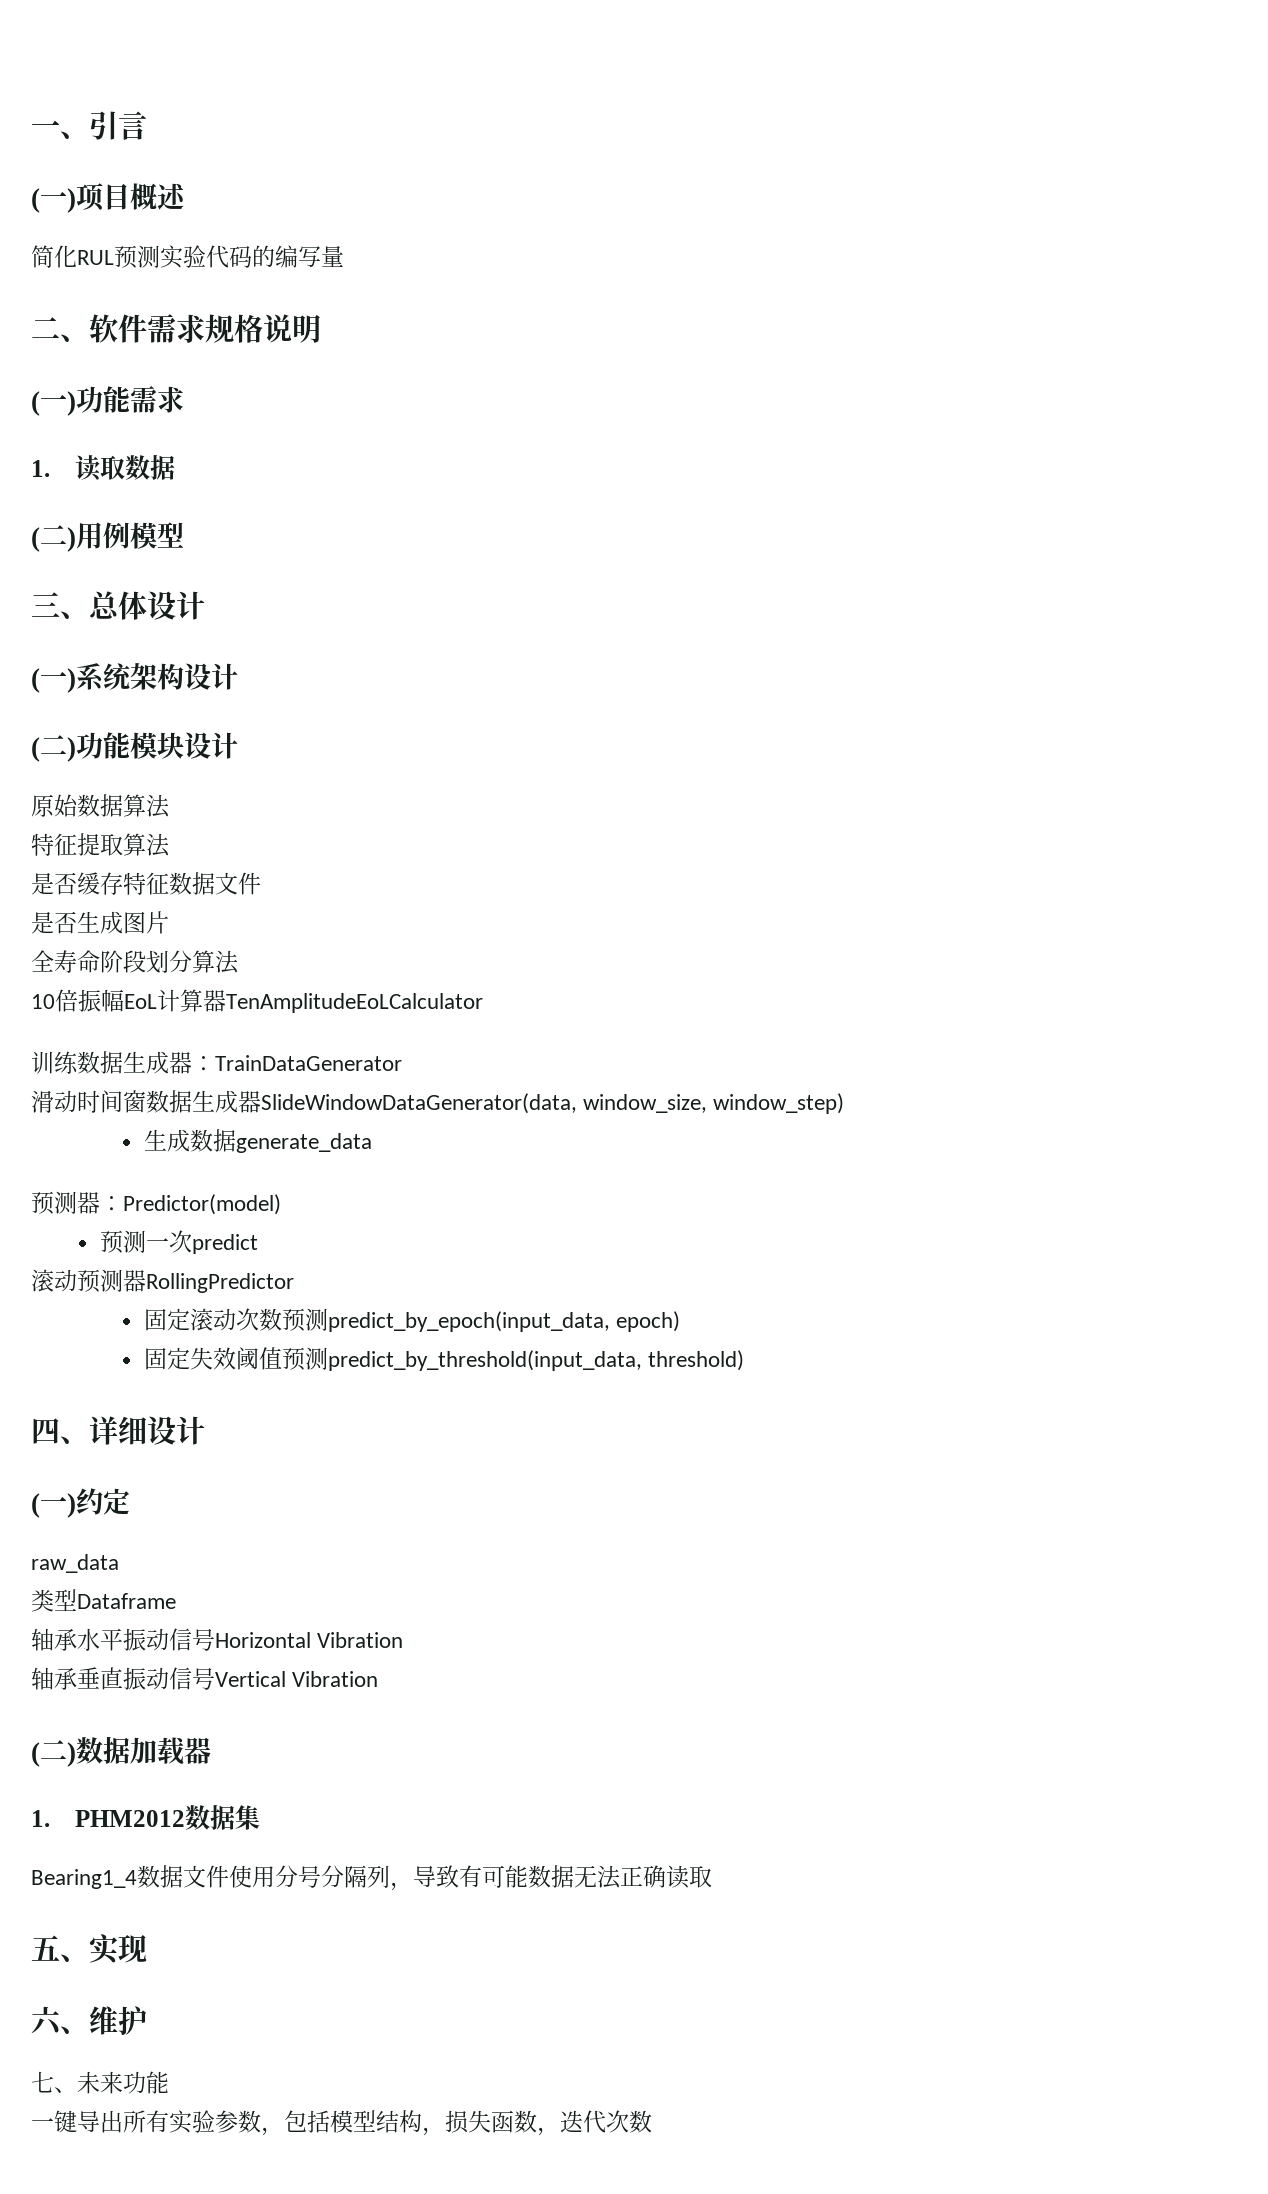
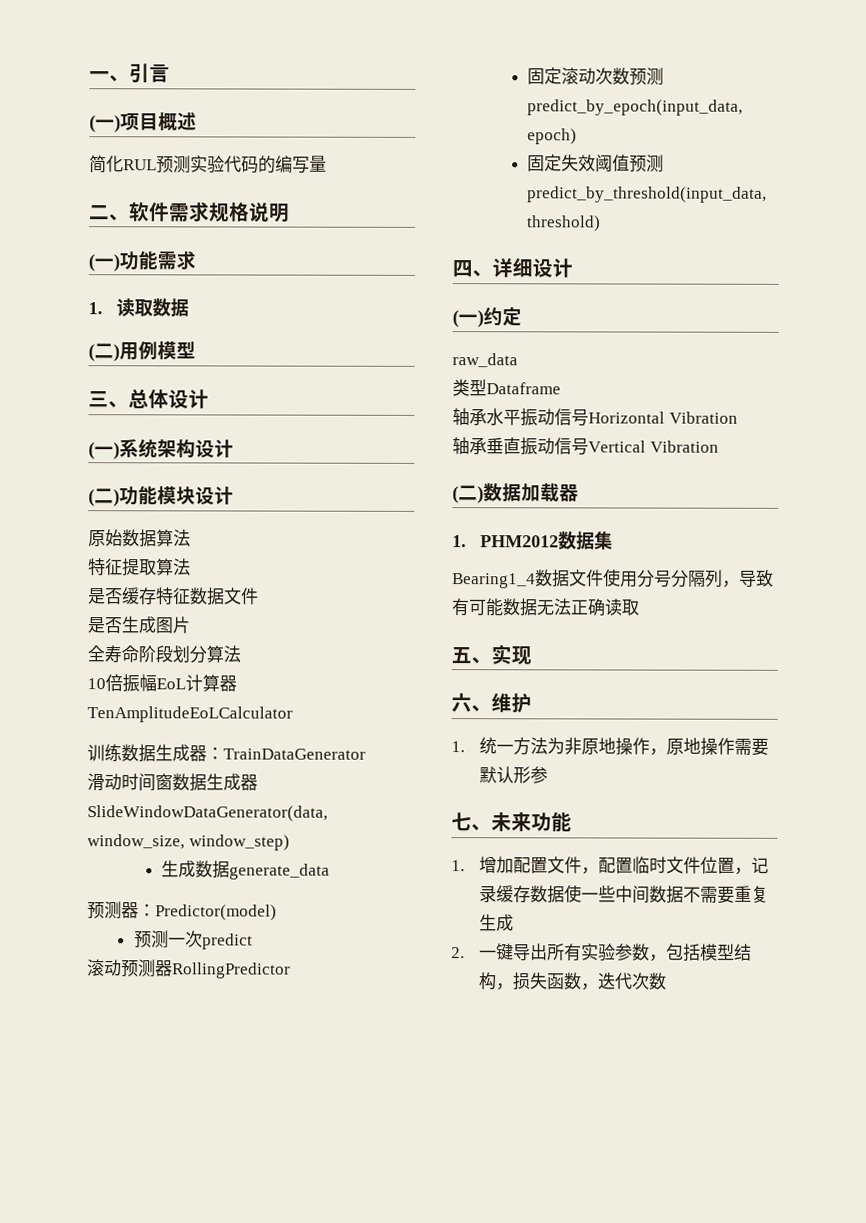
+ 1.统一方法为非原地操作，原地操作需要默认形参
  七、未来功能
- 一键导出所有实验参数，包括模型结构，损失函数，迭代次数
+ 1.增加配置文件，配置临时文件位置，记录缓存数据使一些中间数据不需要重复生成
+ 2.一键导出所有实验参数，包括模型结构，损失函数，迭代次数

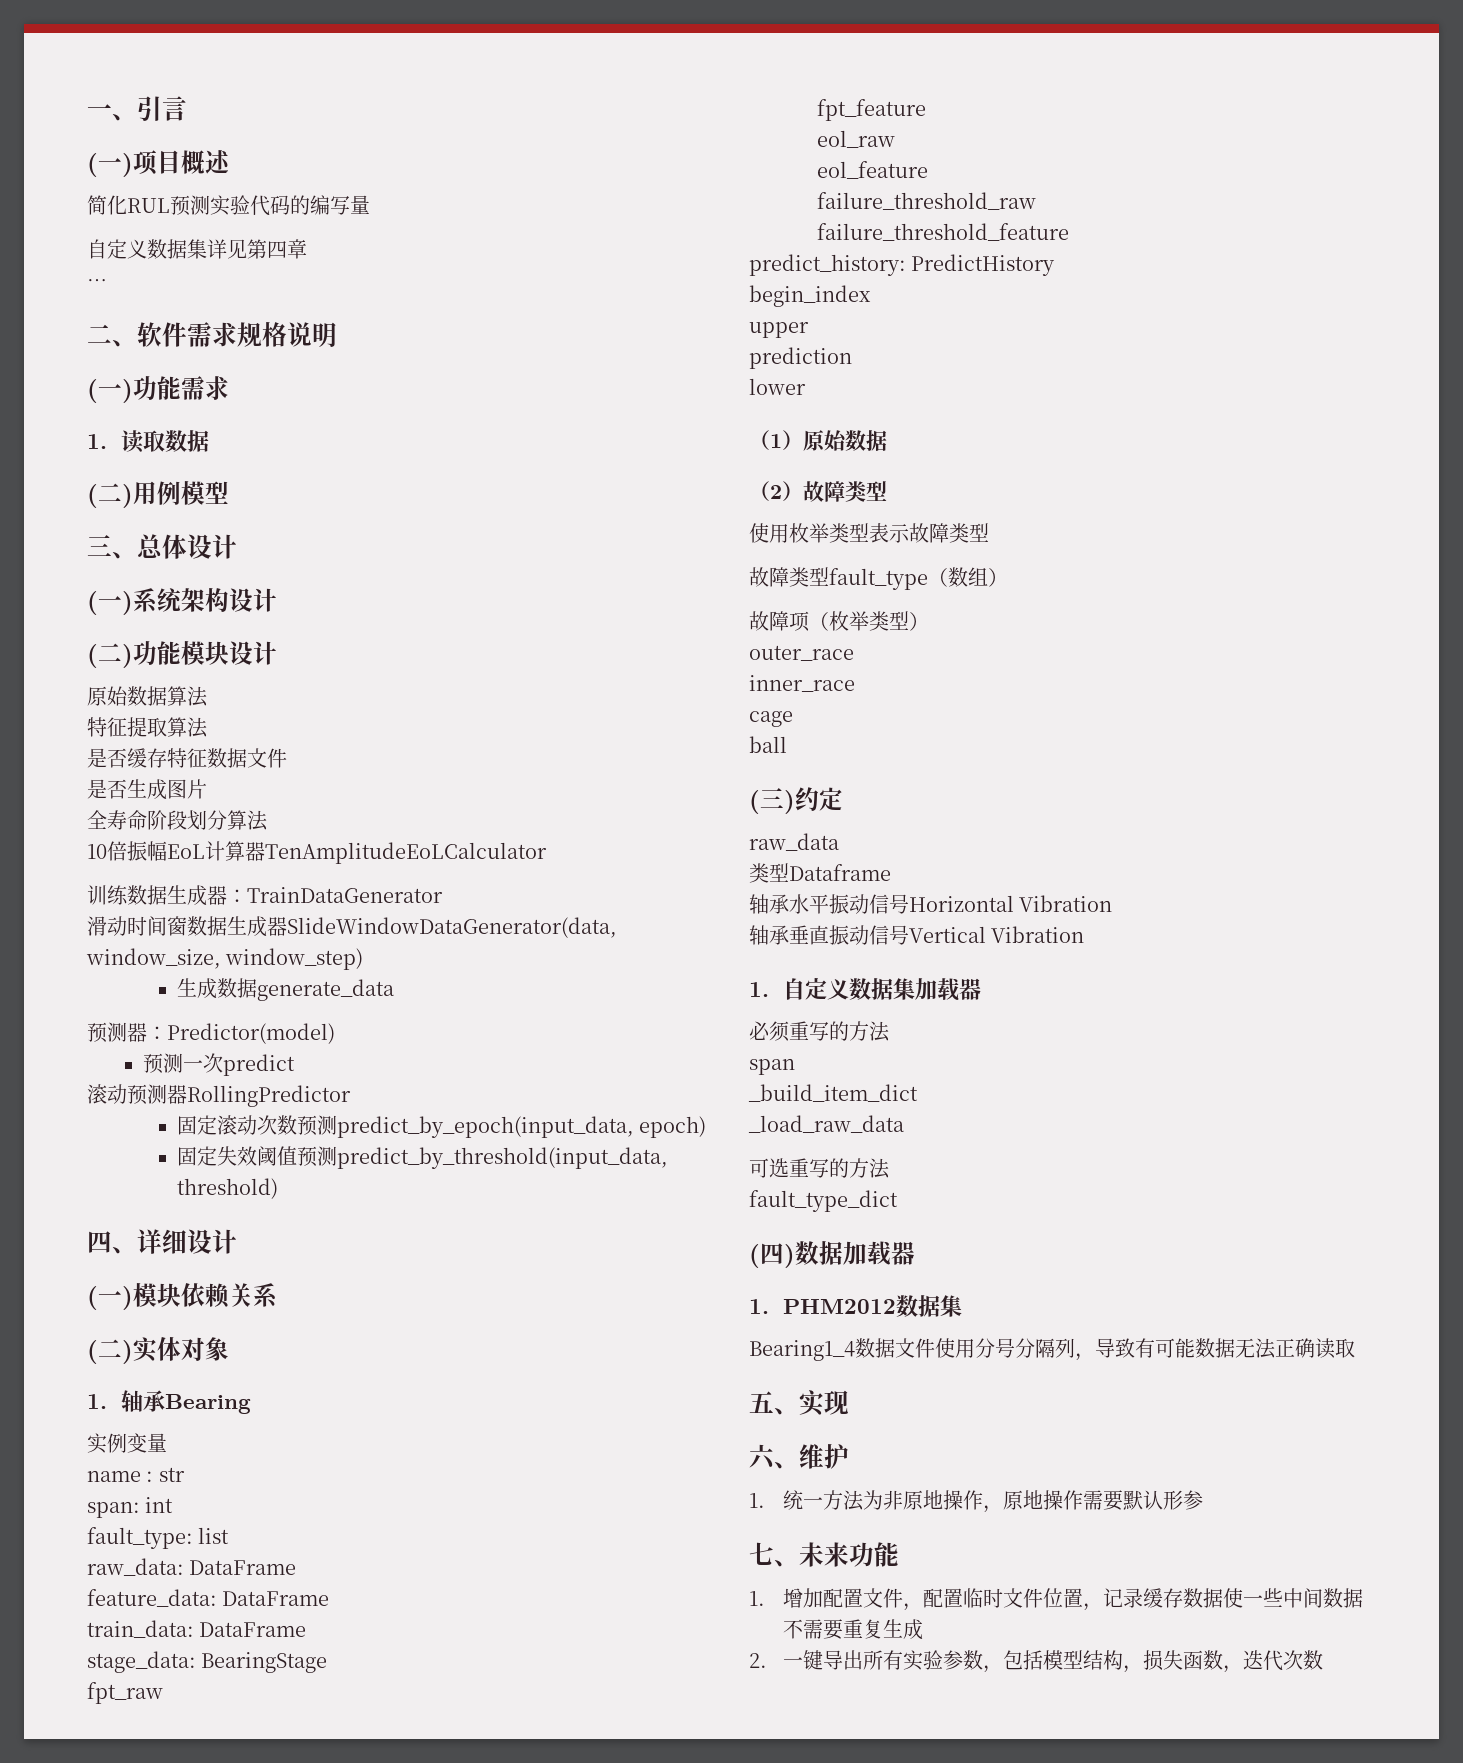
+ 自定义数据集详见第四章
+ …
- (一)约定
+ (一)模块依赖关系
+ (二)实体对象
+ 1.轴承Bearing
+ 实例变量
+ name : str
+ span: int
+ fault_type: list
+ raw_data: DataFrame
+ feature_data: DataFrame
+ train_data: DataFrame
+ stage_data: BearingStage
+ fpt_raw
+ fpt_feature
+ eol_raw
+ eol_feature
+ failure_threshold_raw
+ failure_threshold_feature
+ predict_history: PredictHistory
+ begin_index
+ upper
+ prediction
+ lower
+ （1）原始数据
+ （2）故障类型
+ 使用枚举类型表示故障类型
+ 故障类型fault_type（数组）
+ 故障项（枚举类型）
+ outer_race
+ inner_race
+ cage
+ ball
+ (三)约定
- (二)数据加载器
+ 1.自定义数据集加载器
+ 必须重写的方法
+ span
+ _build_item_dict
+ _load_raw_data
+ 可选重写的方法
+ fault_type_dict
+ (四)数据加载器

